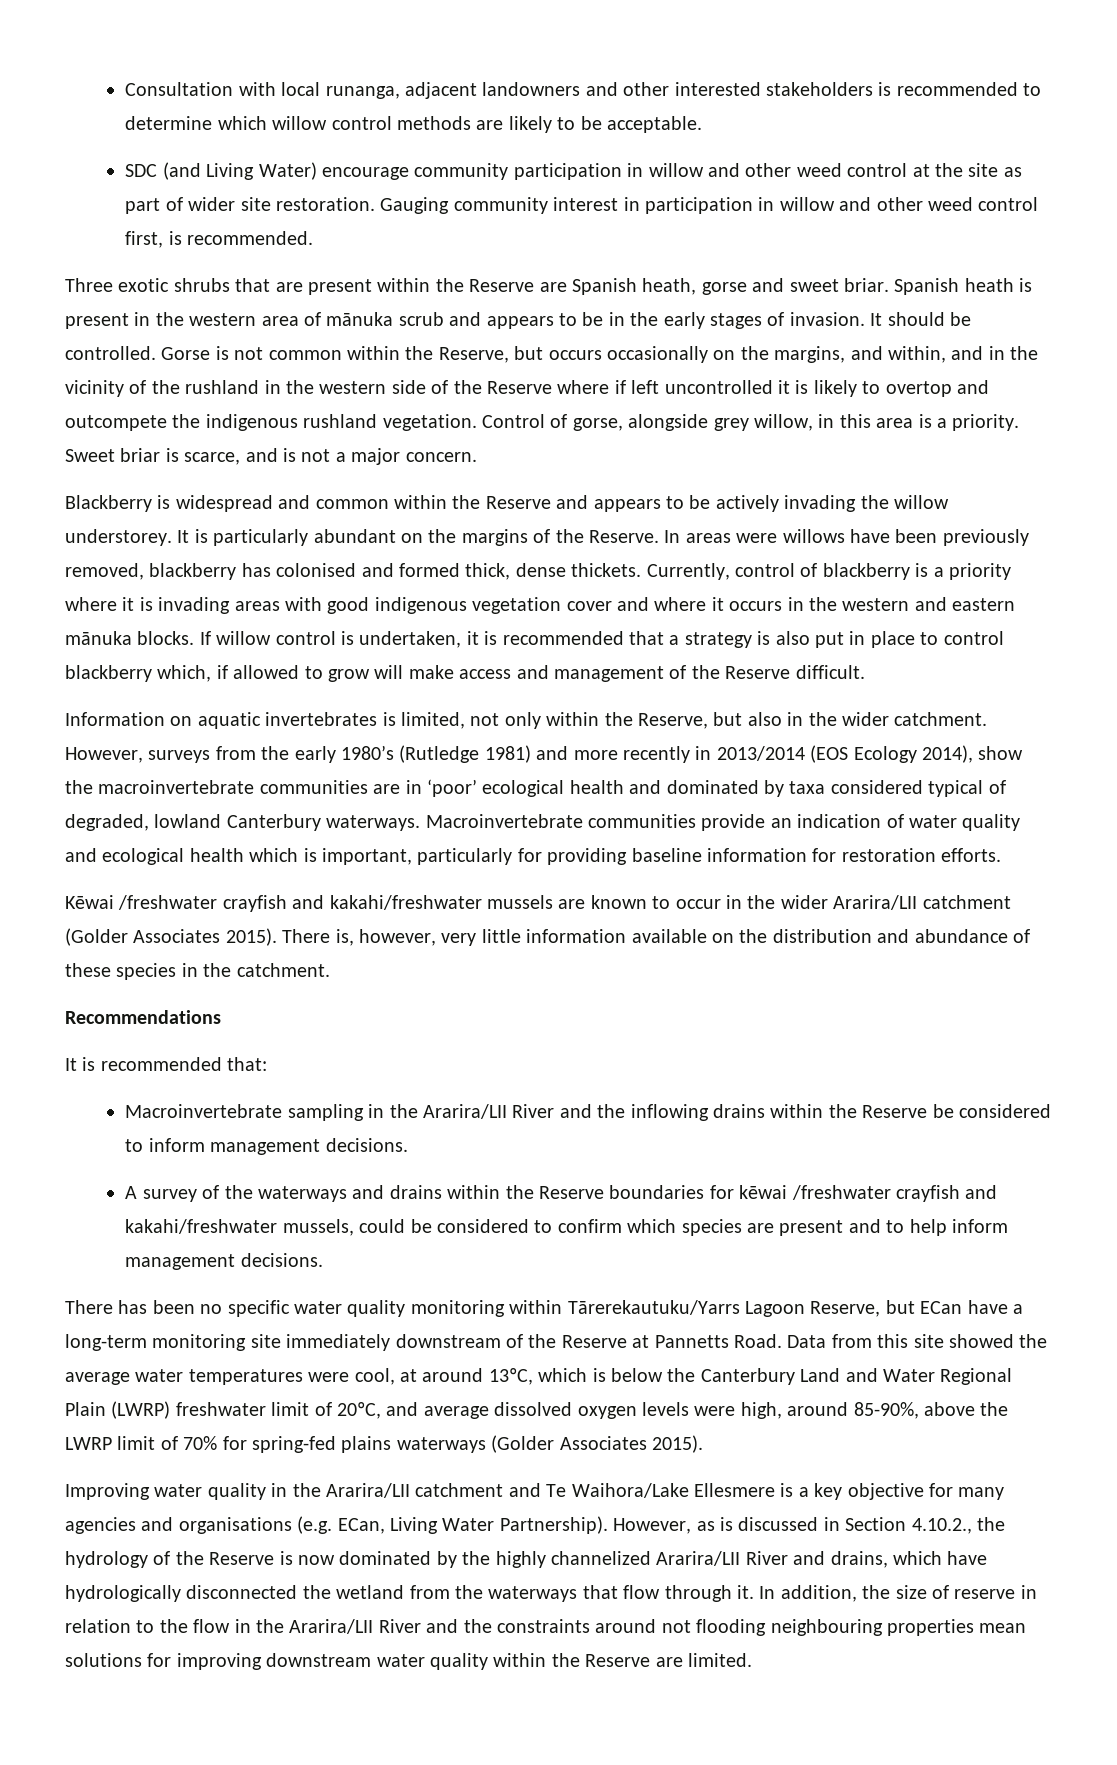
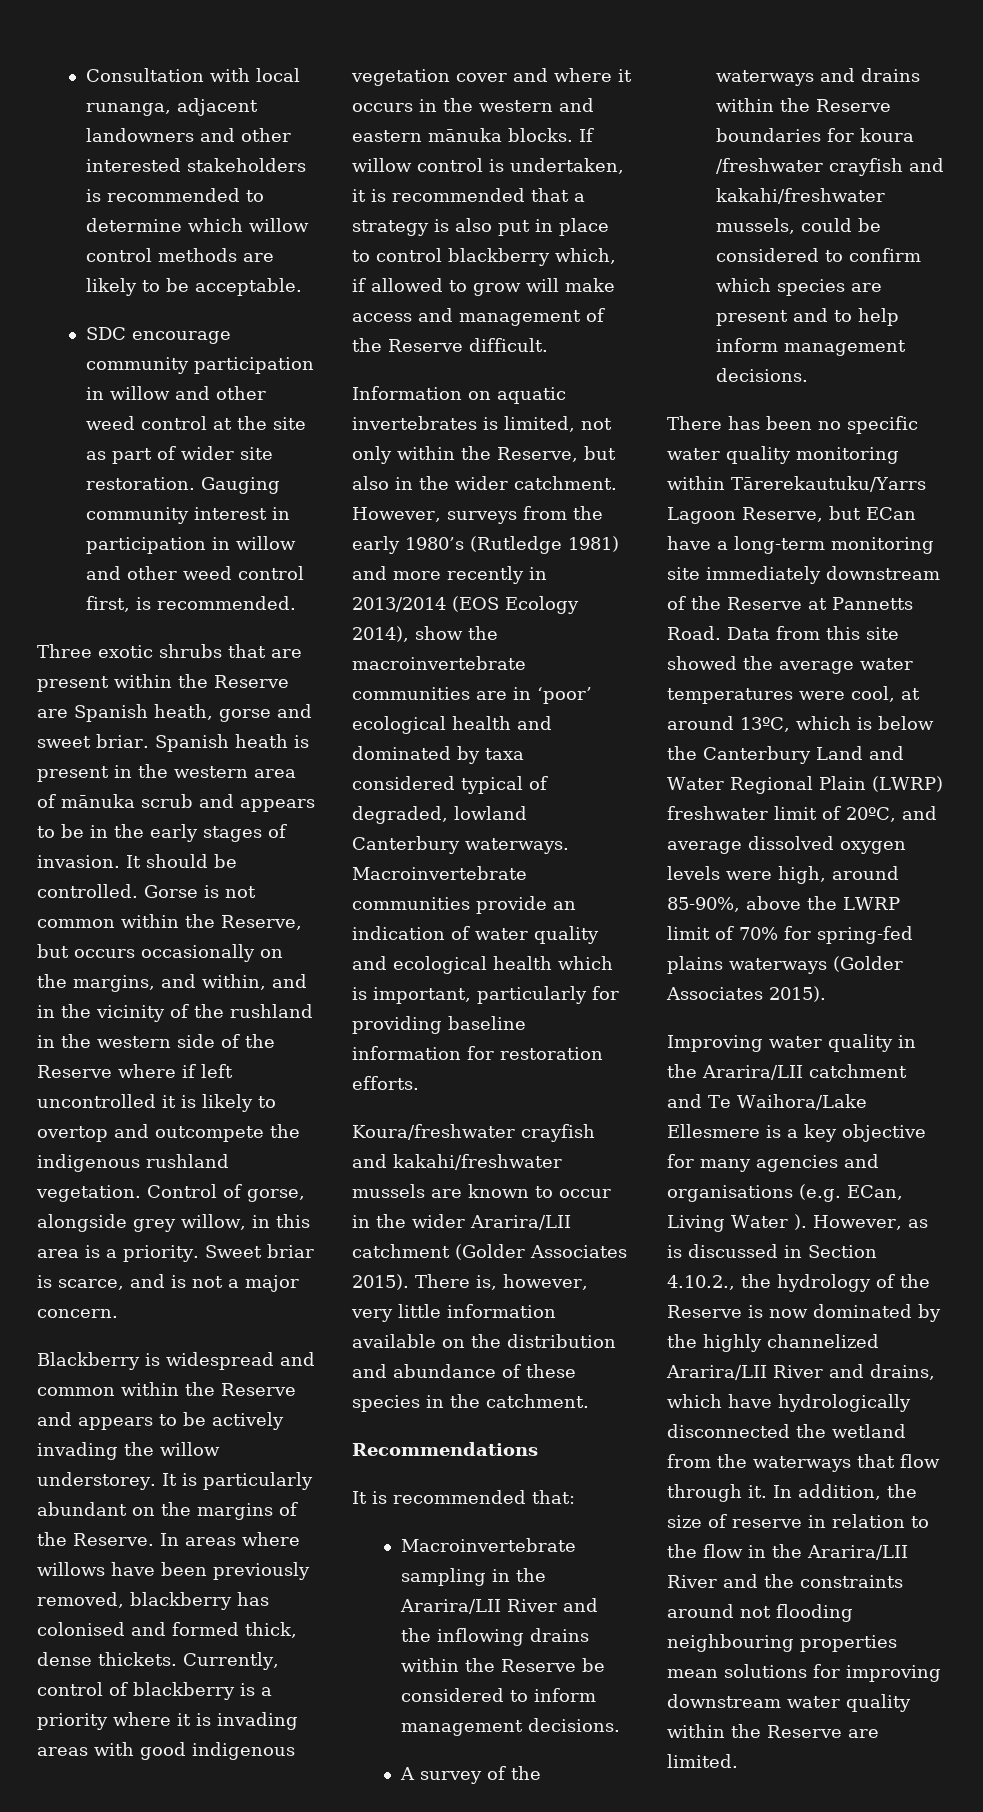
- SDC (and Living Water) encourage community participation in willow and other weed control at the site as part of wider site restoration.
+ SDC encourage community participation in willow and other weed control at the site as part of wider site restoration.
- In areas were willows have been previously removed, blackberry has colonised and formed thick, dense thickets.
+ In areas where willows have been previously removed, blackberry has colonised and formed thick, dense thickets.
- Kēwai /freshwater crayfish and kakahi/freshwater mussels are known to occur in the wider Ararira/LII catchment (Golder Associates 2015).
+ Koura/freshwater crayfish and kakahi/freshwater mussels are known to occur in the wider Ararira/LII catchment (Golder Associates 2015).
- A survey of the waterways and drains within the Reserve boundaries for kēwai /freshwater crayfish and kakahi/freshwater mussels, could be considered to confirm which species are present and to help inform management decisions.
+ A survey of the waterways and drains within the Reserve boundaries for koura /freshwater crayfish and kakahi/freshwater mussels, could be considered to confirm which species are present and to help inform management decisions.
- Improving water quality in the Ararira/LII catchment and Te Waihora/Lake Ellesmere is a key objective for many agencies and organisations (e.g. ECan, Living Water Partnership).
+ Improving water quality in the Ararira/LII catchment and Te Waihora/Lake Ellesmere is a key objective for many agencies and organisations (e.g. ECan, Living Water ).

